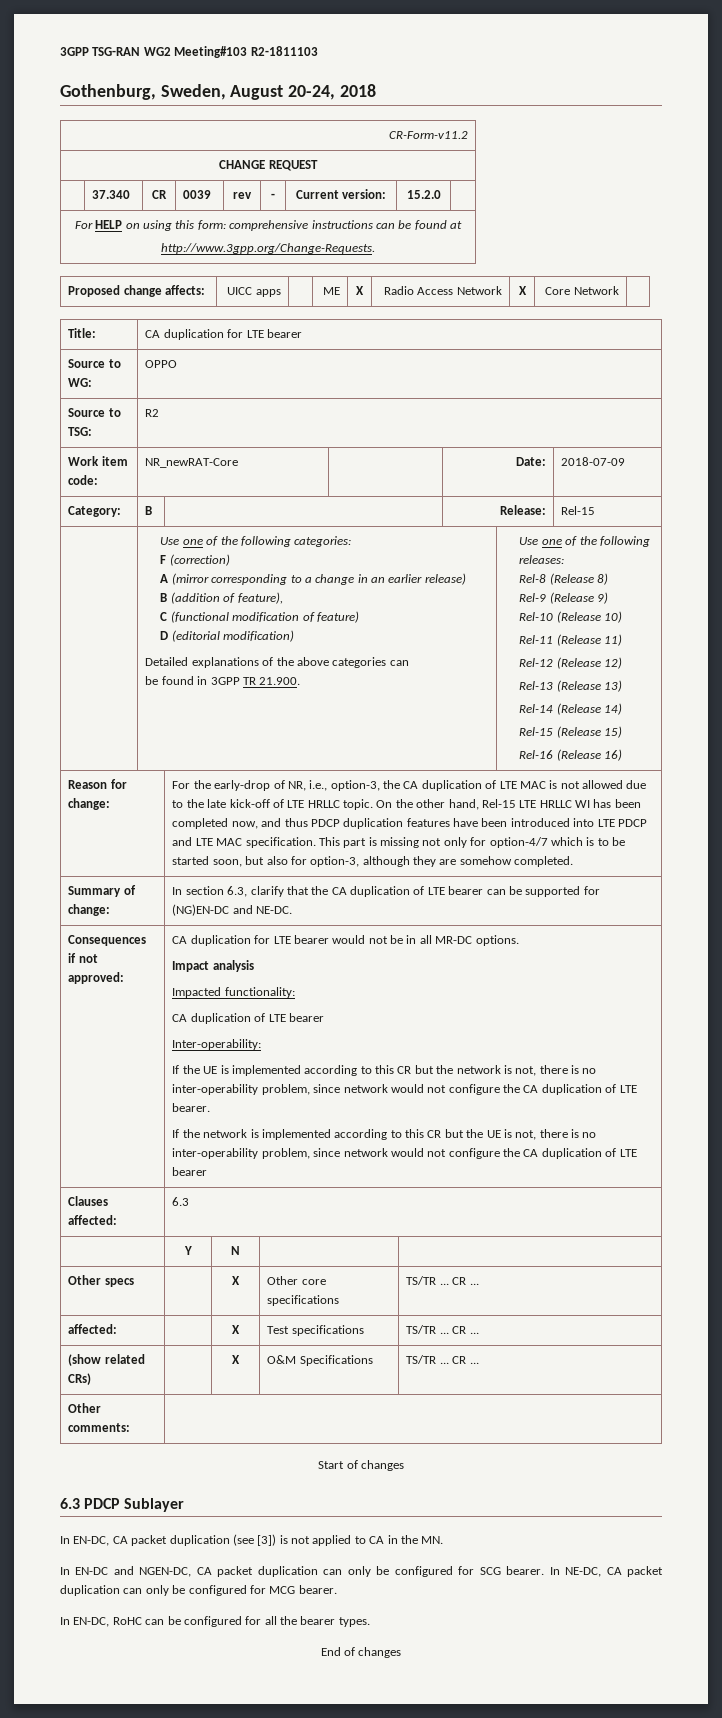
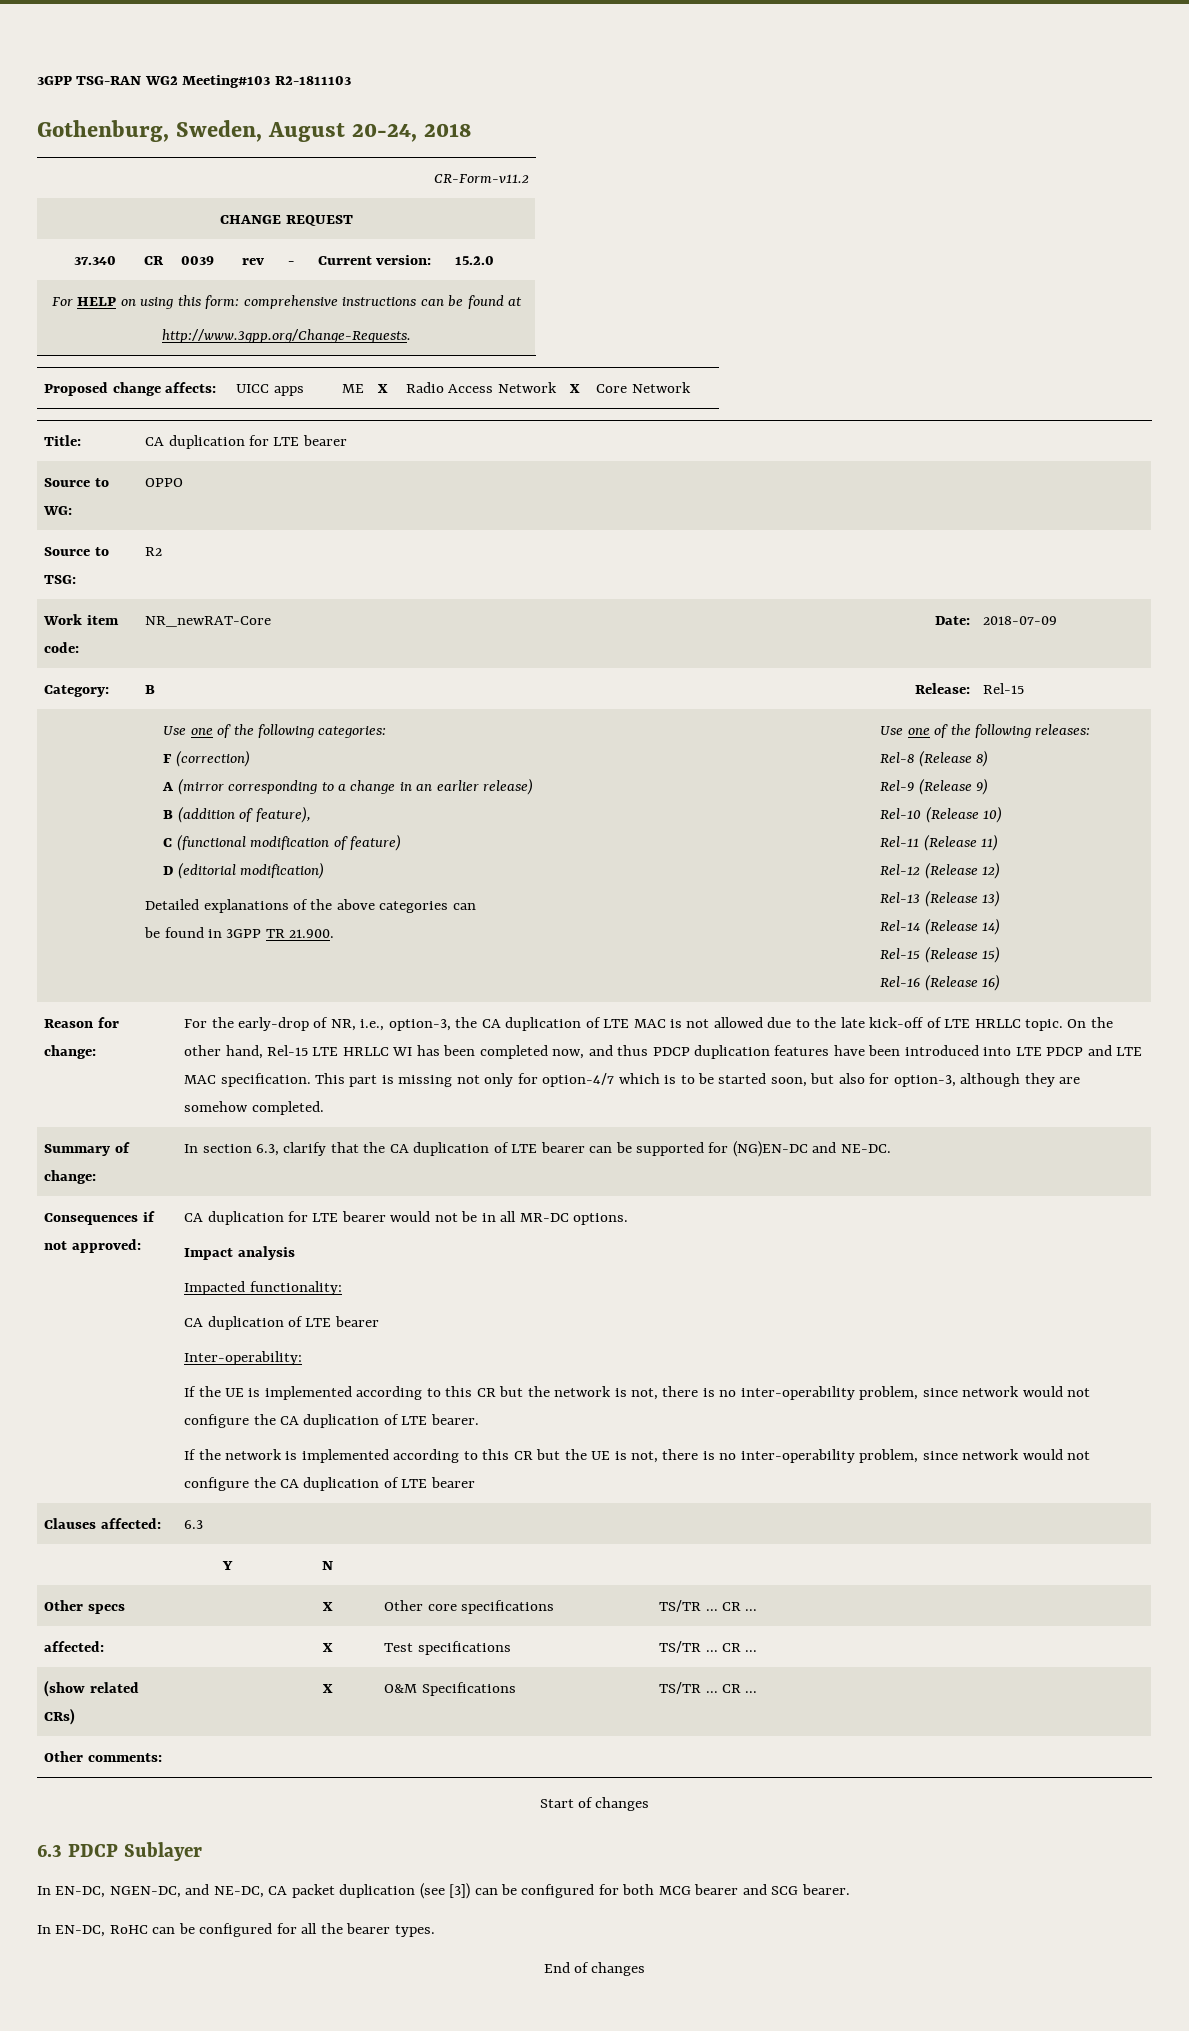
- In EN-DC, CA packet duplication (see [3]) is not applied to CA in the MN.
- In EN-DC and NGEN-DC, CA packet duplication can only be configured for SCG bearer. In NE-DC, CA packet duplication can only be configured for MCG bearer.
+ In EN-DC, NGEN-DC, and NE-DC, CA packet duplication (see [3]) can be configured for both MCG bearer and SCG bearer.

